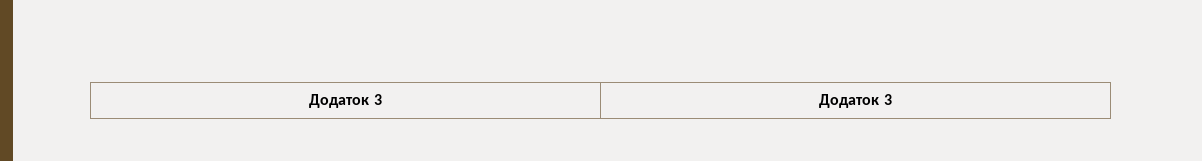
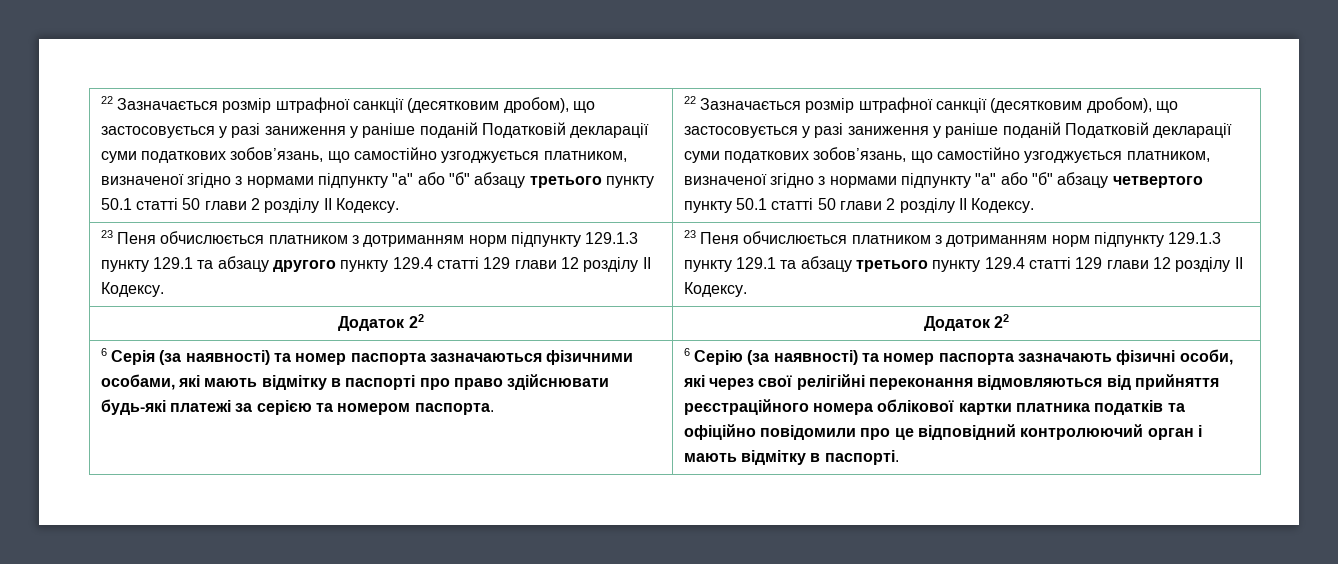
- Додаток 3 | Додаток 3
+ 22 Зазначається розмір штрафної санкції (десятковим дробом), що застосовується у разі заниження у раніше поданій Податковій декларації суми податкових зобов’язань, що самостійно узгоджується платником, визначеної згідно з нормами підпункту "а" або "б" абзацу третього пункту 50.1 статті 50 глави 2 розділу ІІ Кодексу. | 22 Зазначається розмір штрафної санкції (десятковим дробом), що застосовується у разі заниження у раніше поданій Податковій декларації суми податкових зобов’язань, що самостійно узгоджується платником, визначеної згідно з нормами підпункту "а" або "б" абзацу четвертого пункту 50.1 статті 50 глави 2 розділу ІІ Кодексу.
+ 23 Пеня обчислюється платником з дотриманням норм підпункту 129.1.3 пункту 129.1 та абзацу другого пункту 129.4 статті 129 глави 12 розділу ІІ Кодексу. | 23 Пеня обчислюється платником з дотриманням норм підпункту 129.1.3 пункту 129.1 та абзацу третього пункту 129.4 статті 129 глави 12 розділу ІІ Кодексу.
+ Додаток 22 | Додаток 22
+ 6 Серія (за наявності) та номер паспорта зазначаються фізичними особами, які мають відмітку в паспорті про право здійснювати будь-які платежі за серією та номером паспорта. | 6 Серію (за наявності) та номер паспорта зазначають фізичні особи, які через свої релігійні переконання відмовляються від прийняття реєстраційного номера облікової картки платника податків та офіційно повідомили про це відповідний контролюючий орган і мають відмітку в паспорті.

